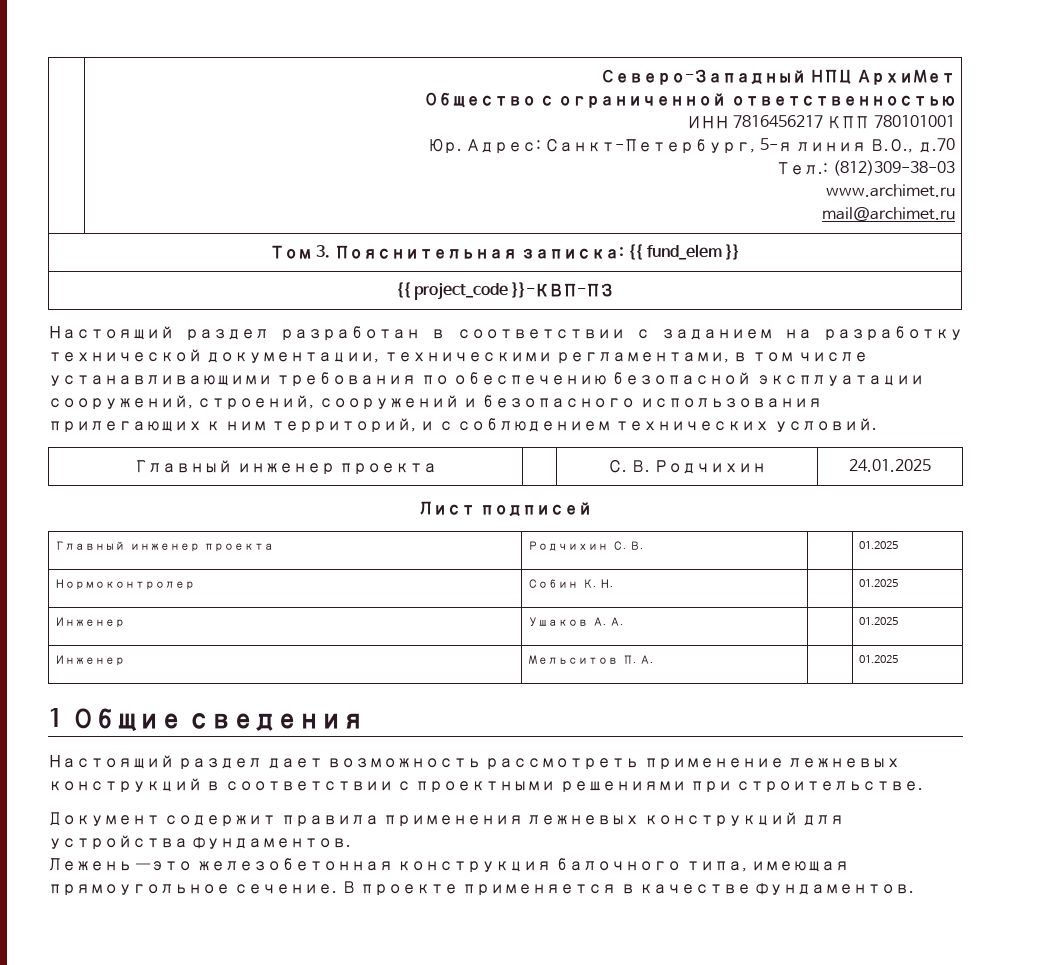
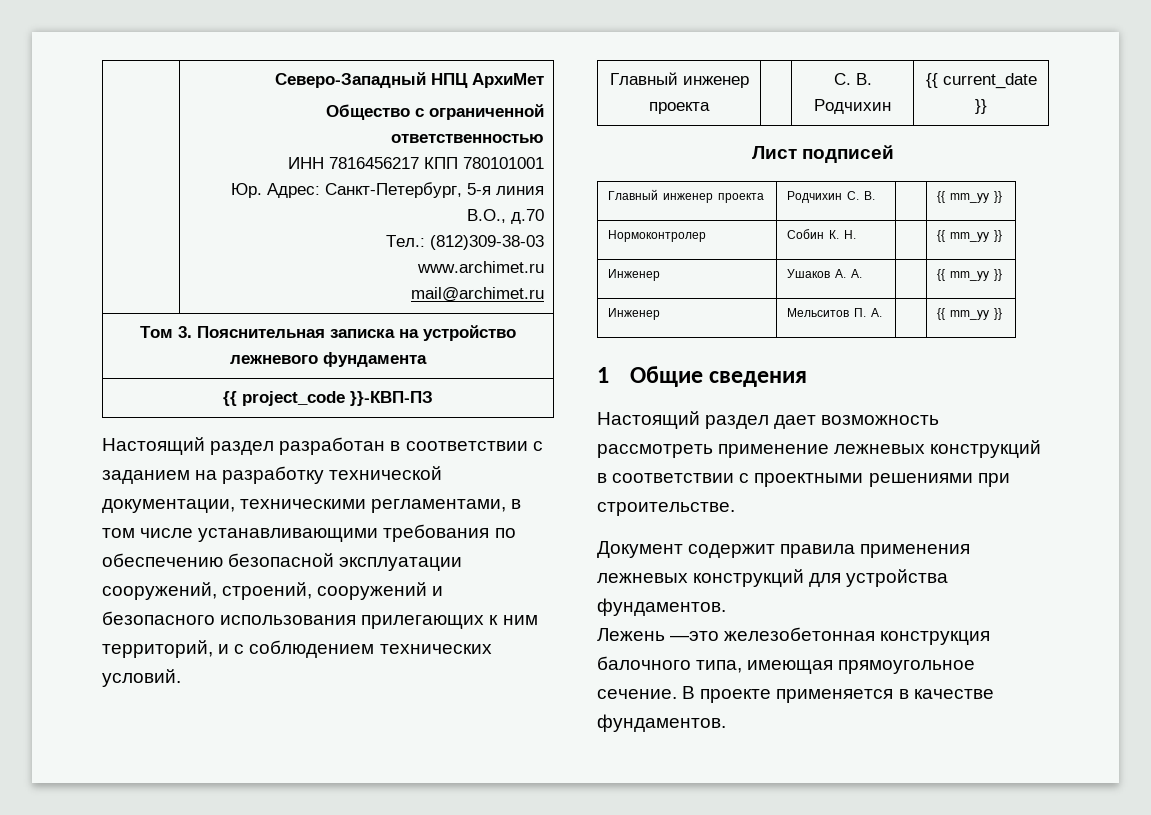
- Том 3. Пояснительная записка: {{ fund_elem }}
+ Том 3. Пояснительная записка на устройство лежневого фундамента
- Главный инженер проекта | | С. В. Родчихин | 24.01.2025
+ Главный инженер проекта | | С. В. Родчихин | {{ current_date }}
- Главный инженер проекта | Родчихин С. В. | | 01.2025
+ Главный инженер проекта | Родчихин С. В. | | {{ mm_yy }}
- Нормоконтролер | Собин К. Н. | | 01.2025
+ Нормоконтролер | Собин К. Н. | | {{ mm_yy }}
- Инженер | Ушаков А. А. | | 01.2025
+ Инженер | Ушаков А. А. | | {{ mm_yy }}
- Инженер | Мельситов П. А. | | 01.2025
+ Инженер | Мельситов П. А. | | {{ mm_yy }}

